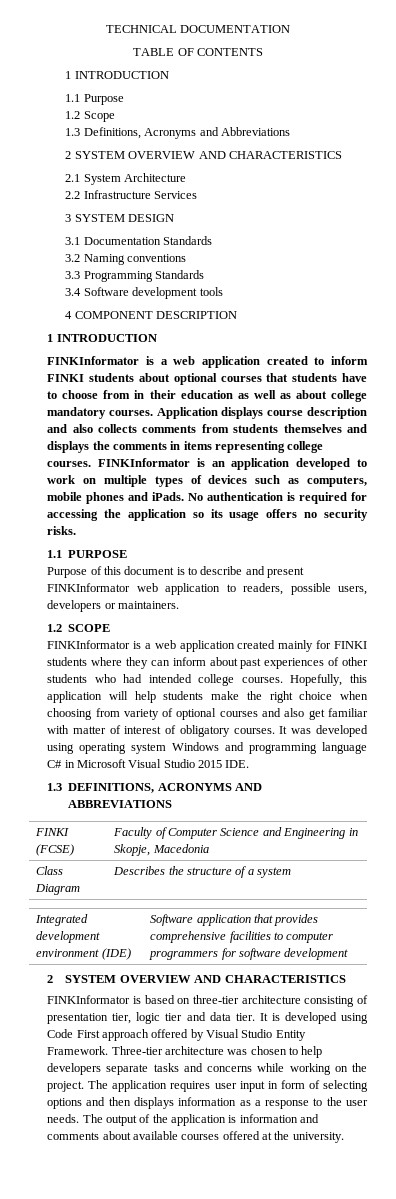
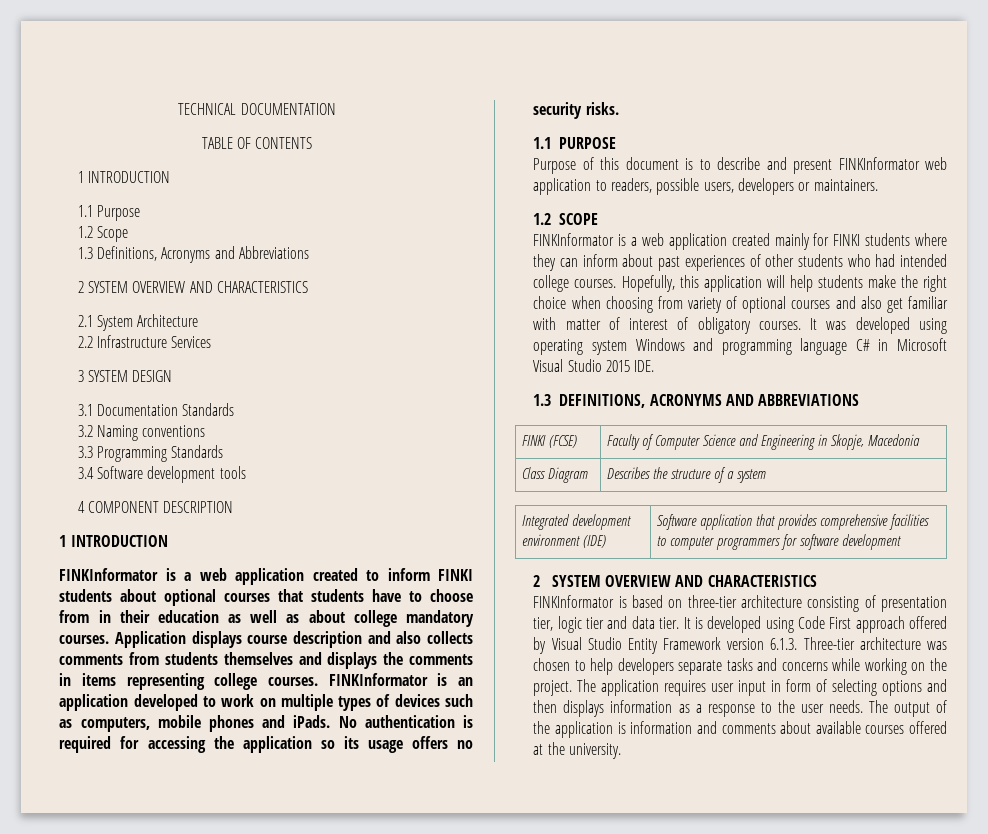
- It is developed using Code First approach offered by Visual Studio Entity Framework. Three-tier architecture was chosen to help developers separate tasks and concerns while working on the project.
+ It is developed using Code First approach offered by Visual Studio Entity Framework version 6.1.3. Three-tier architecture was chosen to help developers separate tasks and concerns while working on the project.

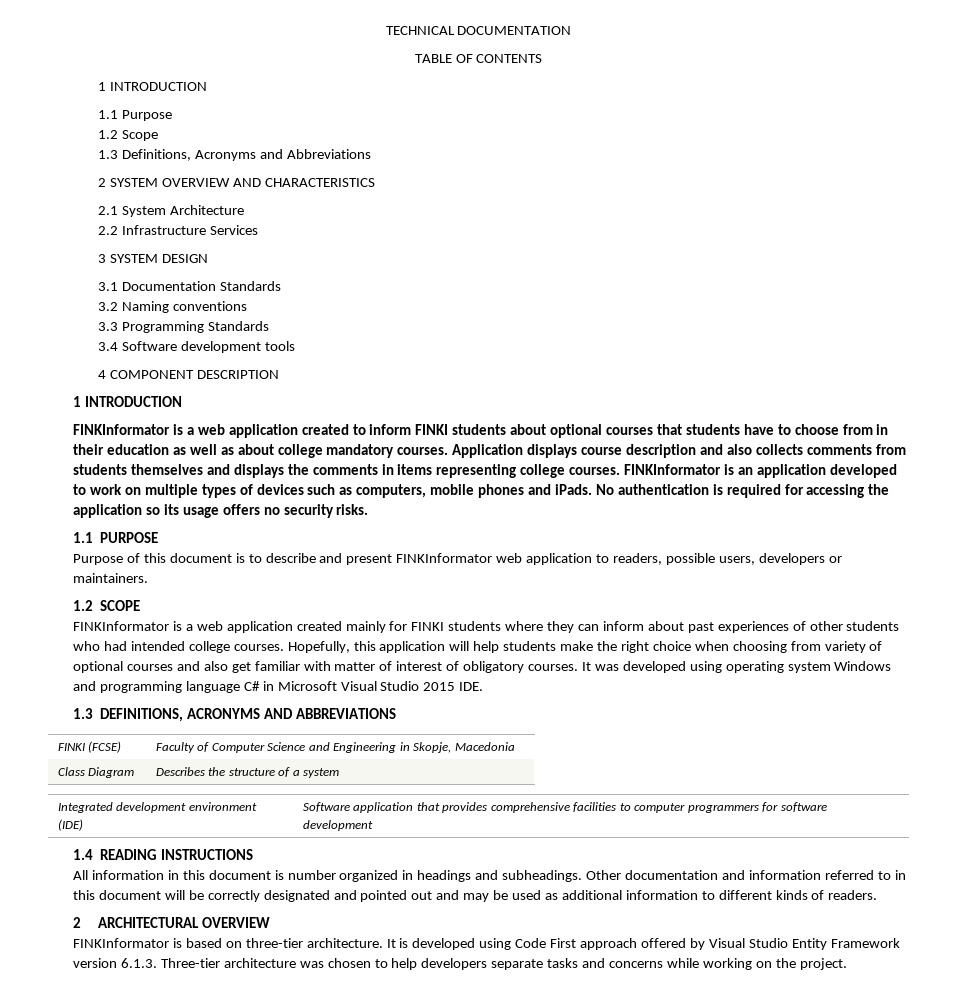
  Integrated development environment (IDE) | Software application that provides comprehensive facilities to computer programmers for software development
- 2 SYSTEM OVERVIEW AND CHARACTERISTICS
+ 1.4 READING INSTRUCTIONS
+ All information in this document is number organized in headings and subheadings. Other documentation and information referred to in this document will be correctly designated and pointed out and may be used as additional information to different kinds of readers.
+ 2 ARCHITECTURAL OVERVIEW
- FINKInformator is based on three-tier architecture consisting of presentation tier, logic tier and data tier.
+ FINKInformator is based on three-tier architecture.
- The application requires user input in form of selecting options and then displays information as a response to the user needs. The output of the application is information and comments about available courses offered at the university.

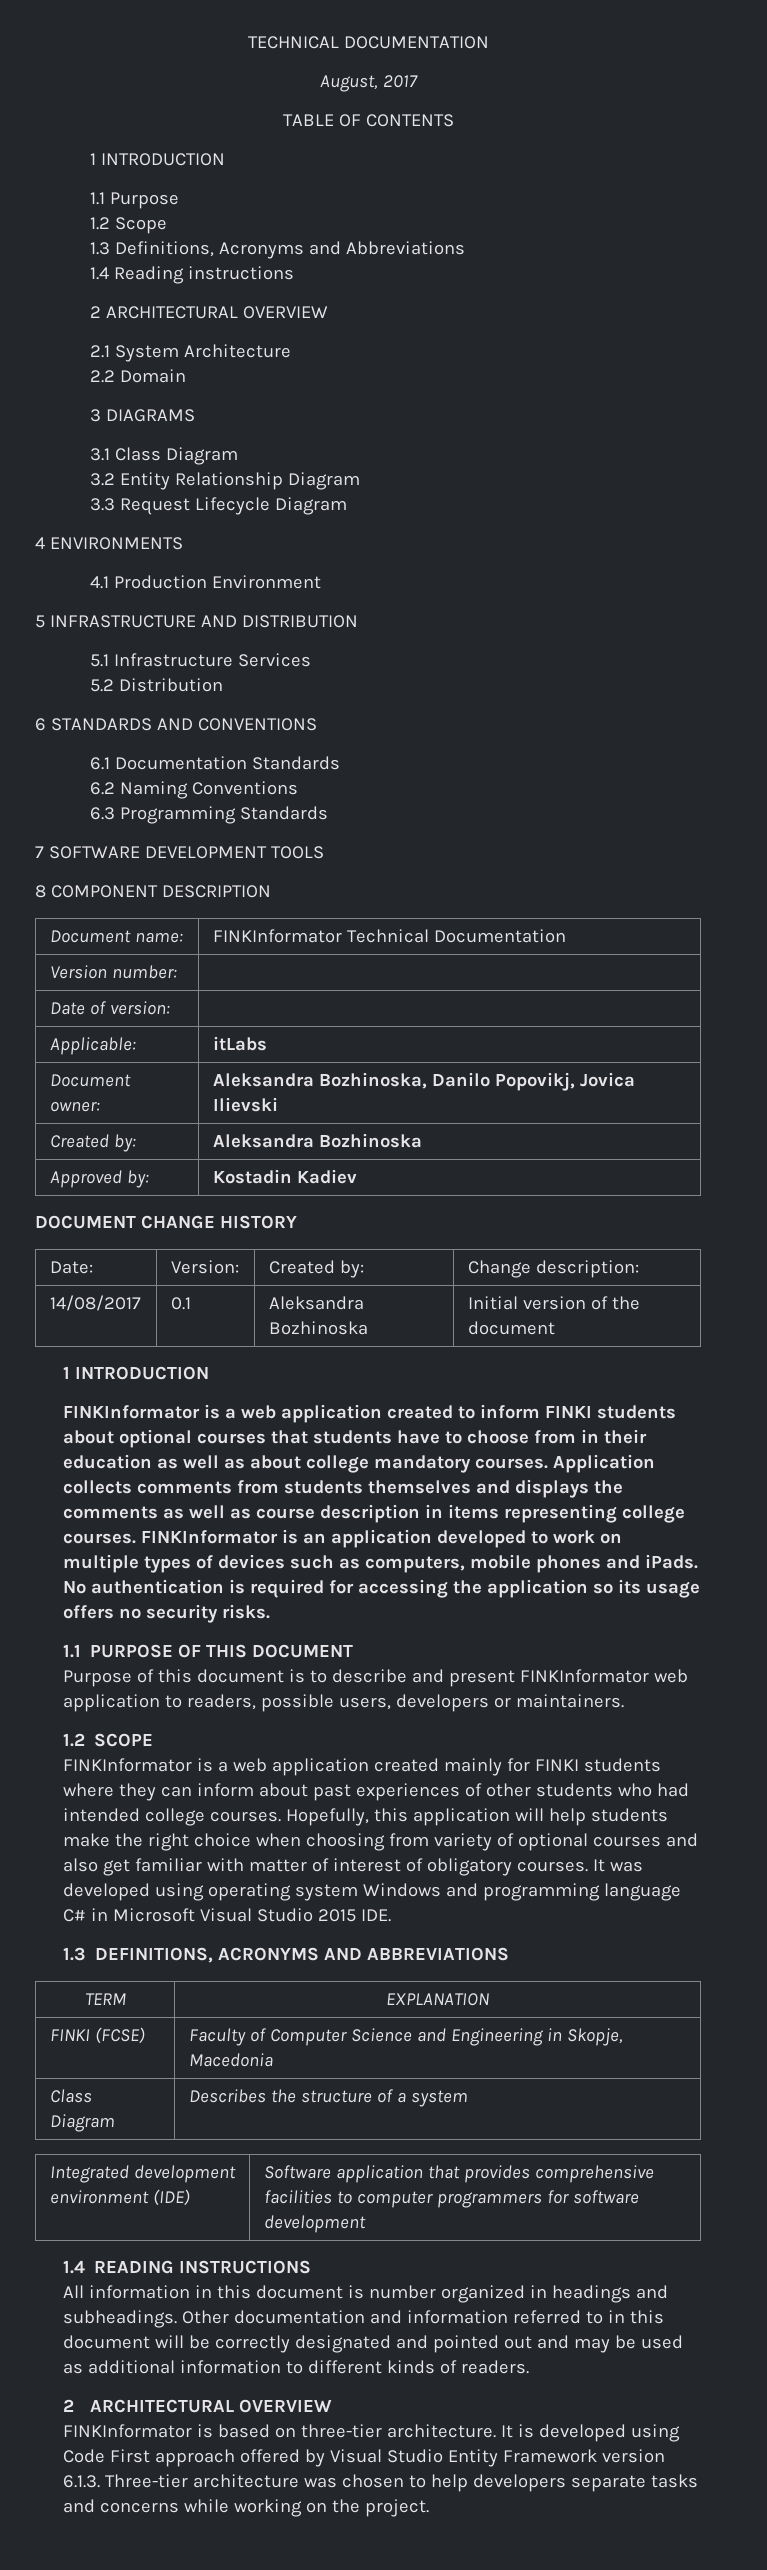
+ August, 2017
- 2 SYSTEM OVERVIEW AND CHARACTERISTICS
+ 1.4 Reading instructions
+ 2 ARCHITECTURAL OVERVIEW
- 2.2 Infrastructure Services
- 3 SYSTEM DESIGN
- 3.1 Documentation Standards
- 3.2 Naming conventions
- 3.3 Programming Standards
- 3.4 Software development tools
- 4 COMPONENT DESCRIPTION
+ 2.2 Domain
+ 3 DIAGRAMS
+ 3.1 Class Diagram
+ 3.2 Entity Relationship Diagram
+ 3.3 Request Lifecycle Diagram
+ 4 ENVIRONMENTS
+ 4.1 Production Environment
+ 5 INFRASTRUCTURE AND DISTRIBUTION
+ 5.1 Infrastructure Services
+ 5.2 Distribution
+ 6 STANDARDS AND CONVENTIONS
+ 6.1 Documentation Standards
+ 6.2 Naming Conventions
+ 6.3 Programming Standards
+ 7 SOFTWARE DEVELOPMENT TOOLS
+ 8 COMPONENT DESCRIPTION
+ Document name: | FINKInformator Technical Documentation
+ Version number: |
+ Date of version: |
+ Applicable: | itLabs
+ Document owner: | Aleksandra Bozhinoska, Danilo Popovikj, Jovica Ilievski
+ Created by: | Aleksandra Bozhinoska
+ Approved by: | Kostadin Kadiev
+ DOCUMENT CHANGE HISTORY
+ Date: | Version: | Created by: | Change description:
+ 14/08/2017 | 0.1 | Aleksandra Bozhinoska | Initial version of the document
- Application displays course description and also collects comments from students themselves and displays the comments in items representing college courses.
+ Application collects comments from students themselves and displays the comments as well as course description in items representing college courses.
- 1.1 PURPOSE
+ 1.1 PURPOSE OF THIS DOCUMENT
+ TERM | EXPLANATION

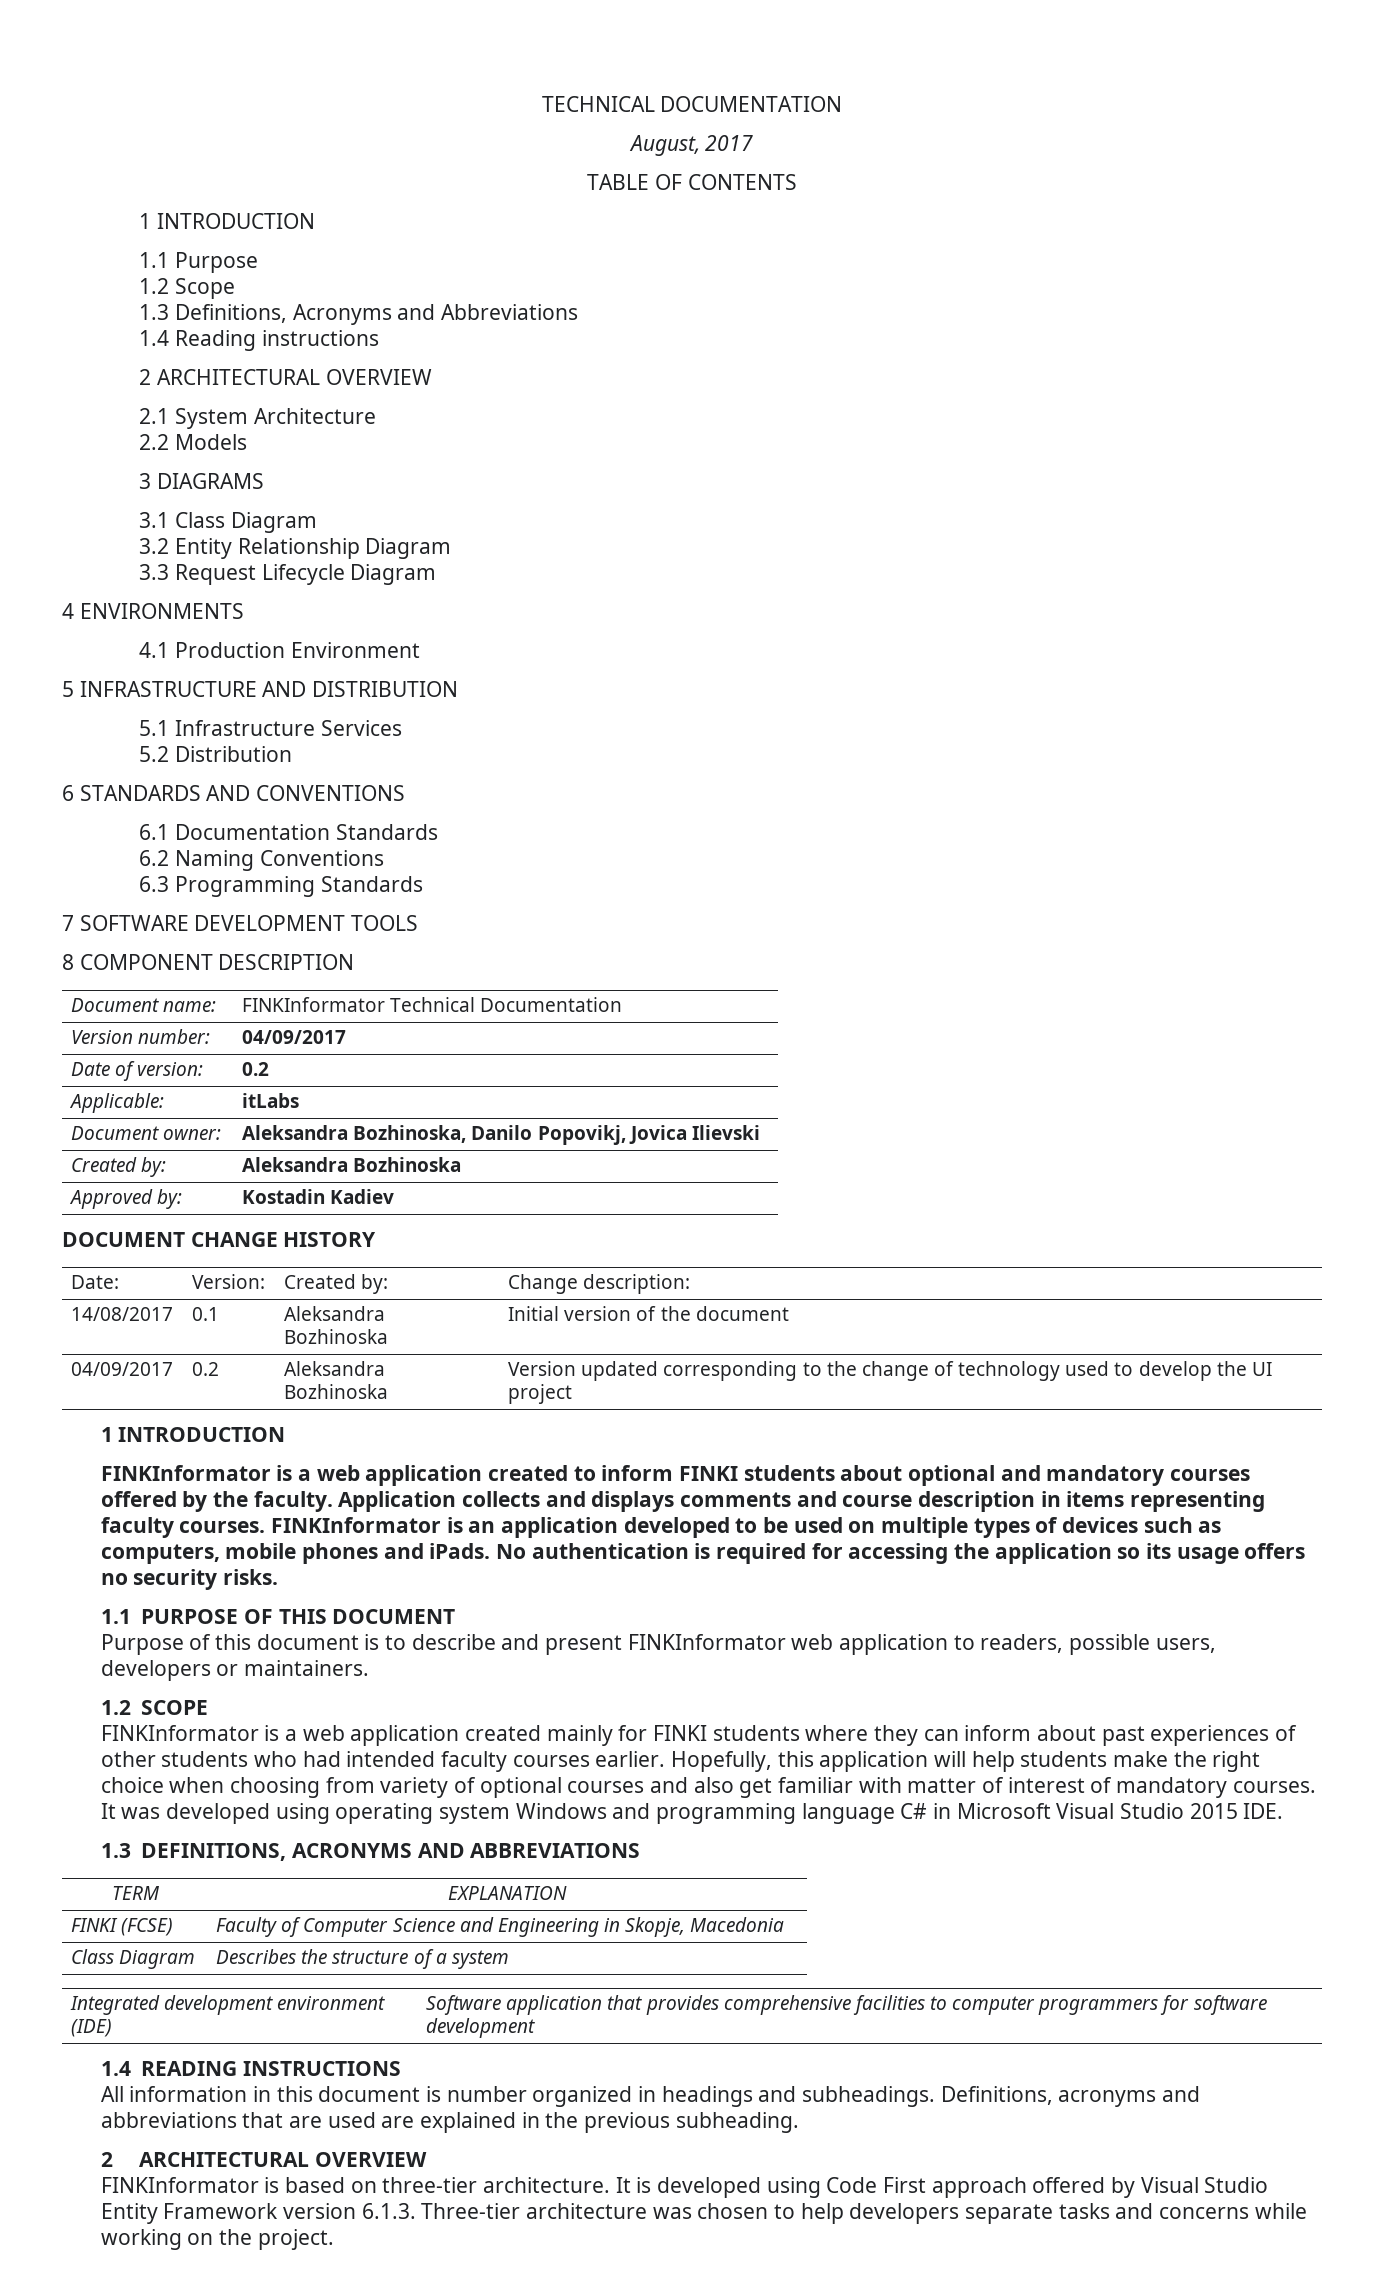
- 2.2 Domain
+ 2.2 Models
- Version number: |
+ Version number: | 04/09/2017
- Date of version: |
+ Date of version: | 0.2
+ 04/09/2017 | 0.2 | Aleksandra Bozhinoska | Version updated corresponding to the change of technology used to develop the UI project
- FINKInformator is a web application created to inform FINKI students about optional courses that students have to choose from in their education as well as about college mandatory courses. Application collects comments from students themselves and displays the comments as well as course description in items representing college courses.
+ FINKInformator is a web application created to inform FINKI students about optional and mandatory courses offered by the faculty. Application collects and displays comments and course description in items representing faculty courses.
- FINKInformator is an application developed to work on multiple types of devices such as computers, mobile phones and iPads.
+ FINKInformator is an application developed to be used on multiple types of devices such as computers, mobile phones and iPads.
- FINKInformator is a web application created mainly for FINKI students where they can inform about past experiences of other students who had intended college courses.
+ FINKInformator is a web application created mainly for FINKI students where they can inform about past experiences of other students who had intended faculty courses earlier.
- Hopefully, this application will help students make the right choice when choosing from variety of optional courses and also get familiar with matter of interest of obligatory courses.
+ Hopefully, this application will help students make the right choice when choosing from variety of optional courses and also get familiar with matter of interest of mandatory courses.
- Other documentation and information referred to in this document will be correctly designated and pointed out and may be used as additional information to different kinds of readers.
+ Definitions, acronyms and abbreviations that are used are explained in the previous subheading.

